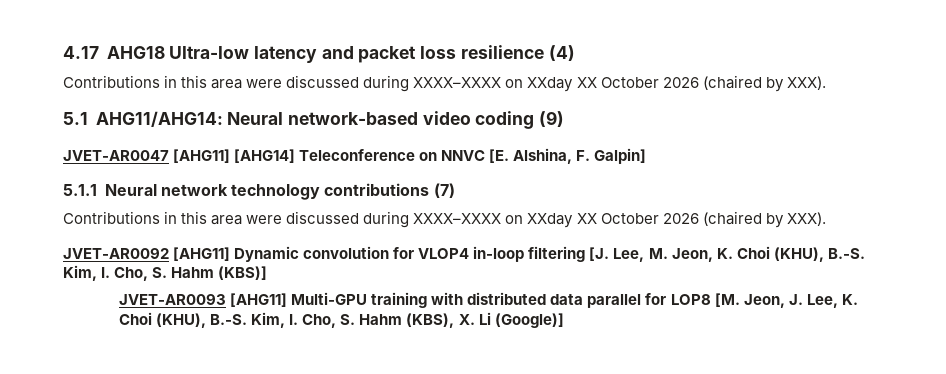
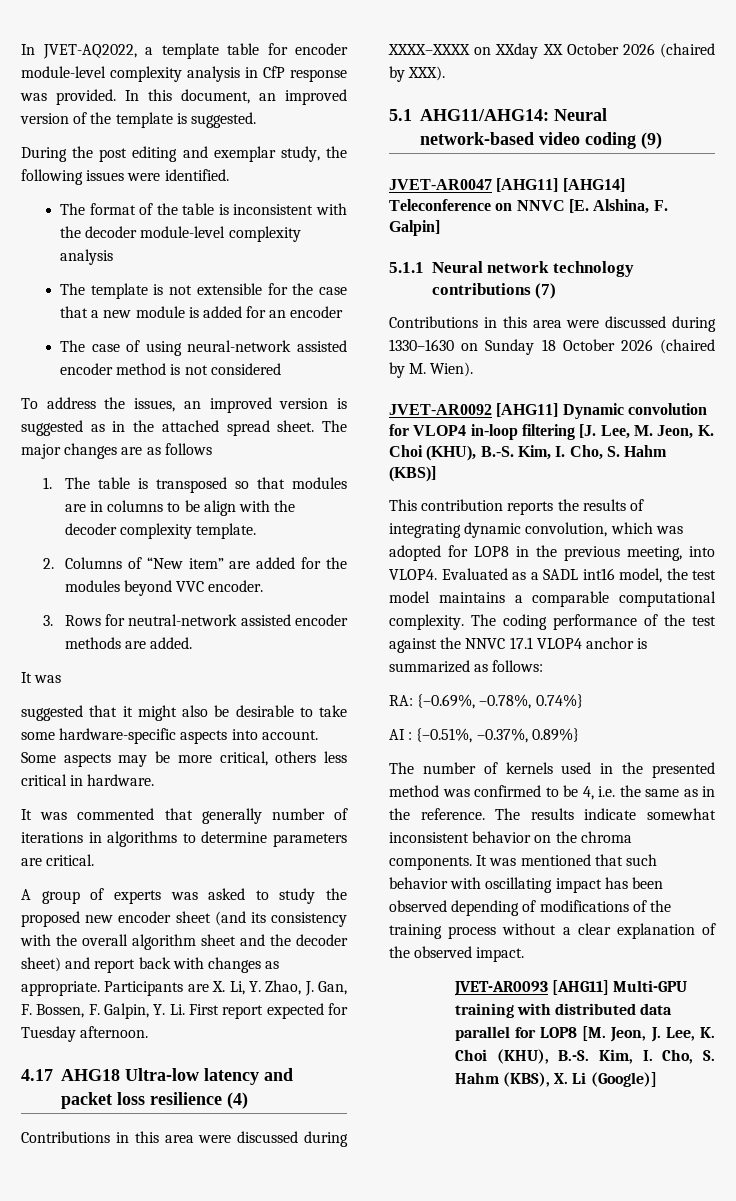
+ In JVET-AQ2022, a template table for encoder module-level complexity analysis in CfP response was provided. In this document, an improved version of the template is suggested.
+ During the post editing and exemplar study, the following issues were identified.
+ The format of the table is inconsistent with the decoder module-level complexity analysis
+ The template is not extensible for the case that a new module is added for an encoder
+ The case of using neural-network assisted encoder method is not considered
+ To address the issues, an improved version is suggested as in the attached spread sheet. The major changes are as follows
+ 1. The table is transposed so that modules are in columns to be align with the decoder complexity template.
+ 2. Columns of “New item” are added for the modules beyond VVC encoder.
+ 3. Rows for neutral-network assisted encoder methods are added.
+ It was
+ suggested that it might also be desirable to take some hardware-specific aspects into account. Some aspects may be more critical, others less critical in hardware.
+ It was commented that generally number of iterations in algorithms to determine parameters are critical.
+ A group of experts was asked to study the proposed new encoder sheet (and its consistency with the overall algorithm sheet and the decoder sheet) and report back with changes as appropriate. Participants are X. Li, Y. Zhao, J. Gan, F. Bossen, F. Galpin, Y. Li. First report expected for Tuesday afternoon.
  5.1.1 Neural network technology contributions (7)
- Contributions in this area were discussed during XXXX–XXXX on XXday XX October 2026 (chaired by XXX).
+ Contributions in this area were discussed during 1330–1630 on Sunday 18 October 2026 (chaired by M. Wien).
+ This contribution reports the results of integrating dynamic convolution, which was adopted for LOP8 in the previous meeting, into VLOP4. Evaluated as a SADL int16 model, the test model maintains a comparable computational complexity. The coding performance of the test against the NNVC 17.1 VLOP4 anchor is summarized as follows:
+ RA: {–0.69%, –0.78%, 0.74%}
+ AI : {–0.51%, –0.37%, 0.89%}
+ The number of kernels used in the presented method was confirmed to be 4, i.e. the same as in the reference. The results indicate somewhat inconsistent behavior on the chroma components. It was mentioned that such behavior with oscillating impact has been observed depending of modifications of the training process without a clear explanation of the observed impact.

